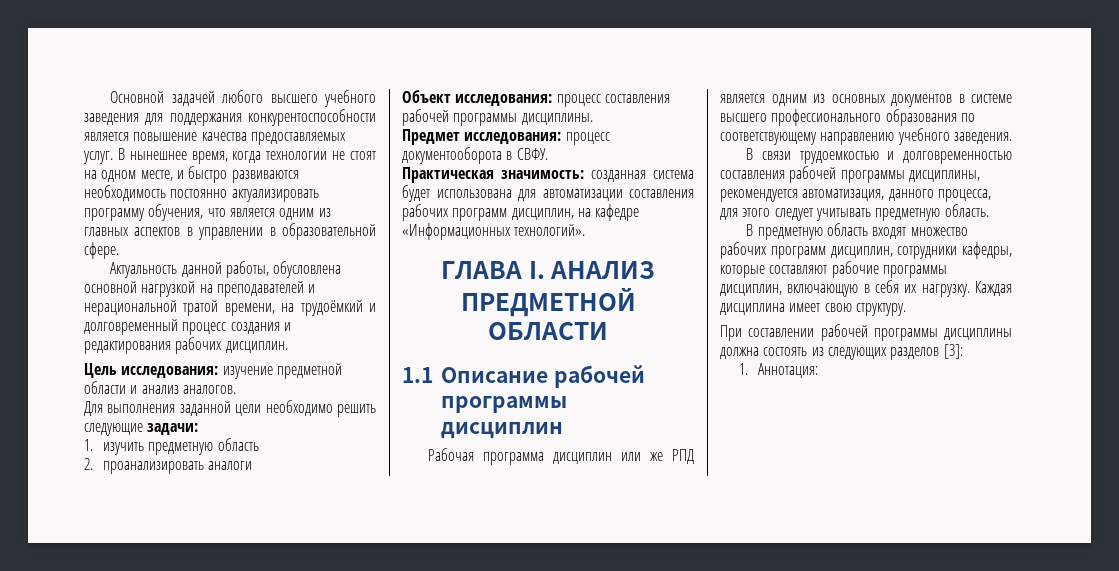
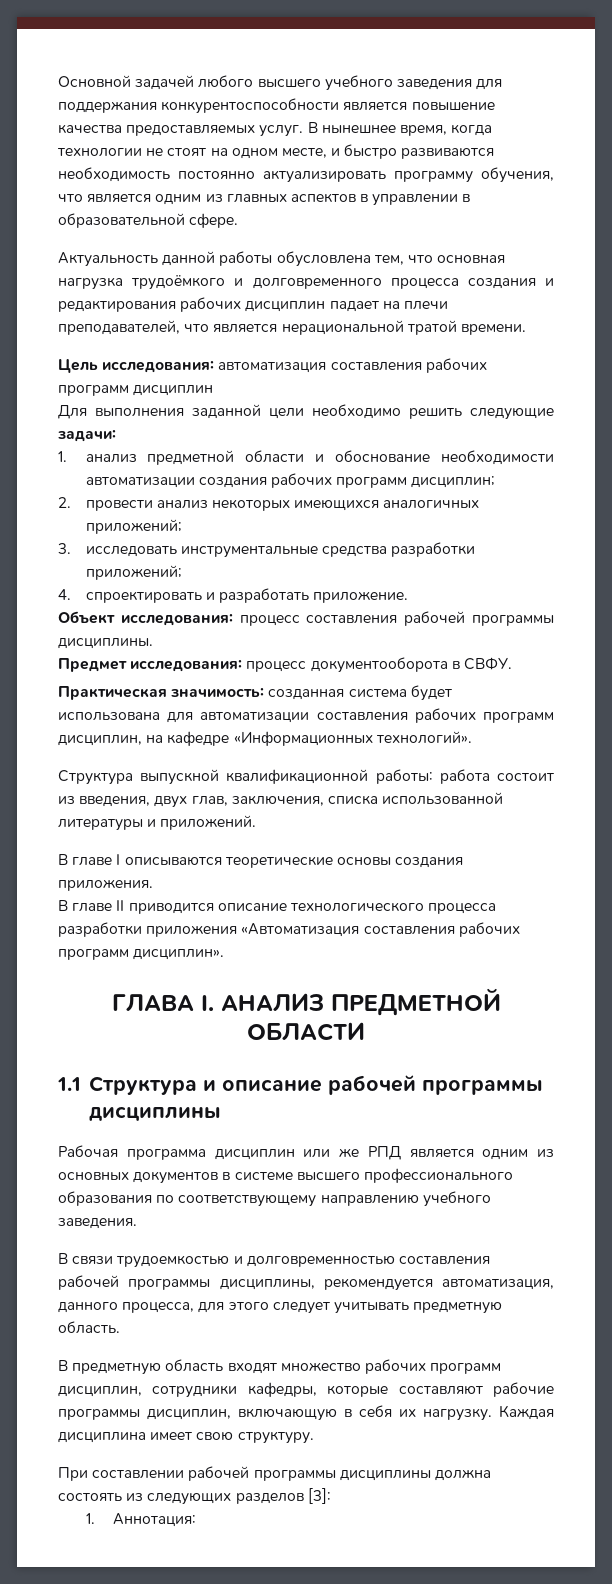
- Актуальность данной работы, обусловлена основной нагрузкой на преподавателей и нерациональной тратой времени, на трудоёмкий и долговременный процесс создания и редактирования рабочих дисциплин.
- Цель исследования: изучение предметной области и анализ аналогов.
+ Актуальность данной работы обусловлена тем, что основная нагрузка трудоёмкого и долговременного процесса создания и редактирования рабочих дисциплин падает на плечи преподавателей, что является нерациональной тратой времени.
+ Цель исследования: автоматизация составления рабочих программ дисциплин
- 1. изучить предметную область
- 2. проанализировать аналоги
+ 1. анализ предметной области и обоснование необходимости автоматизации создания рабочих программ дисциплин;
+ 2. провести анализ некоторых имеющихся аналогичных приложений;
+ 3. исследовать инструментальные средства разработки приложений;
+ 4. спроектировать и разработать приложение.
+ Структура выпускной квалификационной работы: работа состоит из введения, двух глав, заключения, списка использованной литературы и приложений.
+ В главе I описываются теоретические основы создания приложения.
+ В главе II приводится описание технологического процесса разработки приложения «Автоматизация составления рабочих программ дисциплин».
- 1.1 Описание рабочей программы дисциплин
+ 1.1 Структура и описание рабочей программы дисциплины

